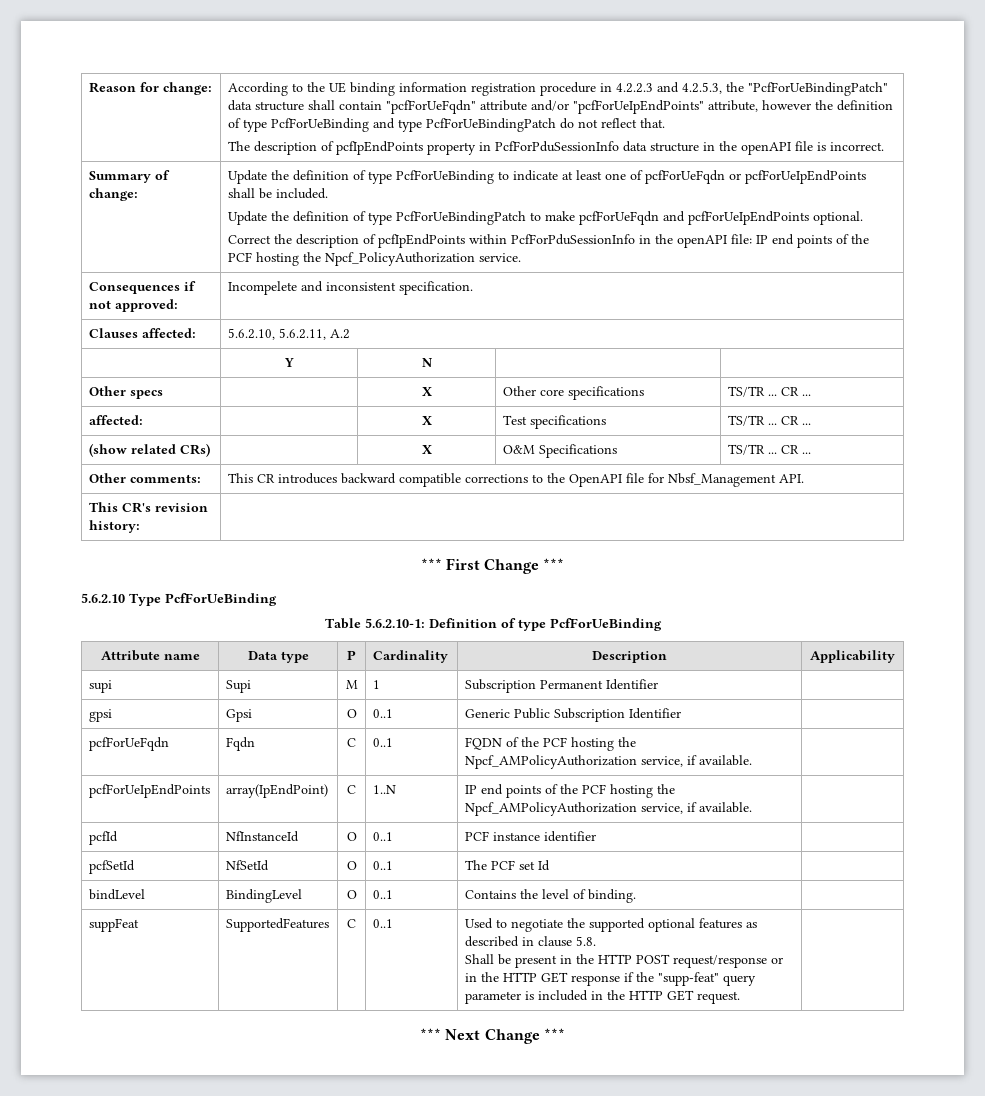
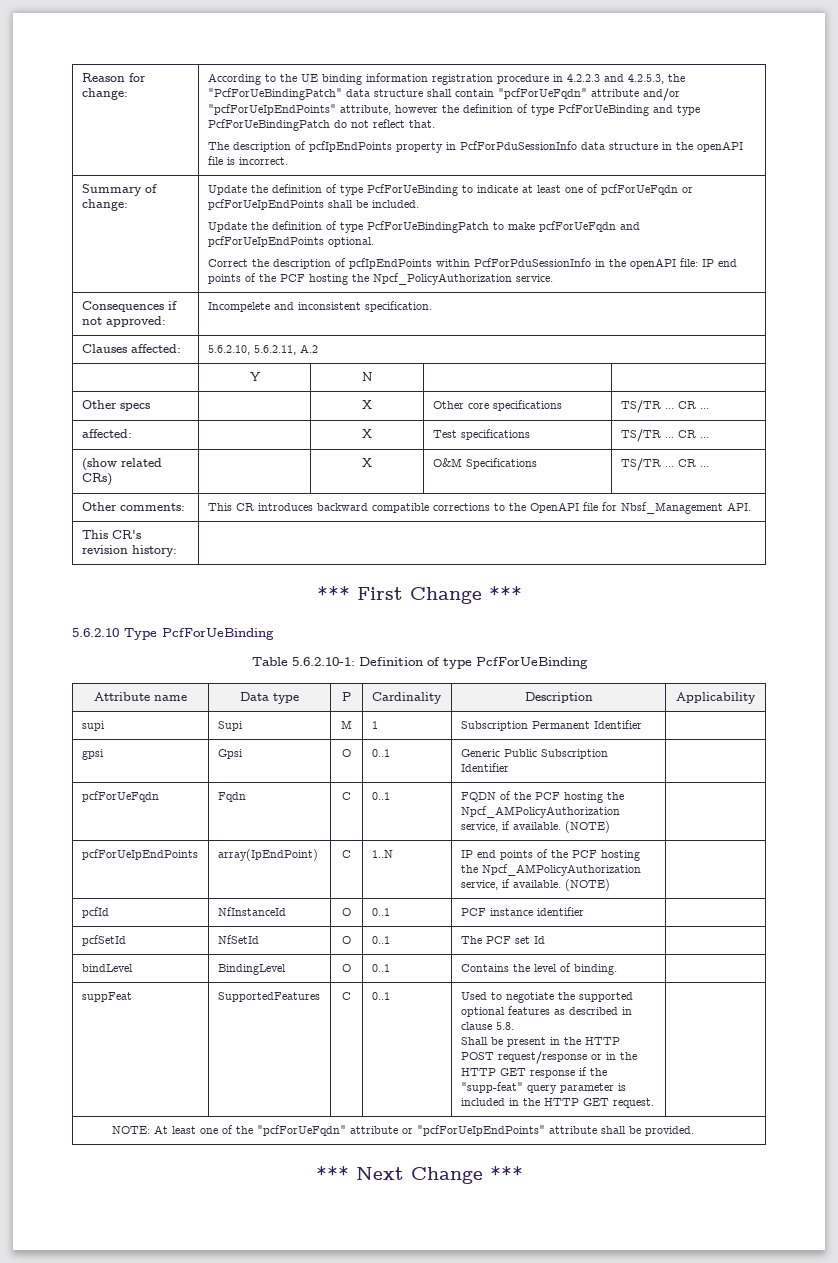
- pcfForUeFqdn | Fqdn | C | 0..1 | FQDN of the PCF hosting the Npcf_AMPolicyAuthorization service, if available. |
+ pcfForUeFqdn | Fqdn | C | 0..1 | FQDN of the PCF hosting the Npcf_AMPolicyAuthorization service, if available. (NOTE) |
- pcfForUeIpEndPoints | array(IpEndPoint) | C | 1..N | IP end points of the PCF hosting the Npcf_AMPolicyAuthorization service, if available. |
+ pcfForUeIpEndPoints | array(IpEndPoint) | C | 1..N | IP end points of the PCF hosting the Npcf_AMPolicyAuthorization service, if available. (NOTE) |
+ NOTE: At least one of the "pcfForUeFqdn" attribute or "pcfForUeIpEndPoints" attribute shall be provided.

